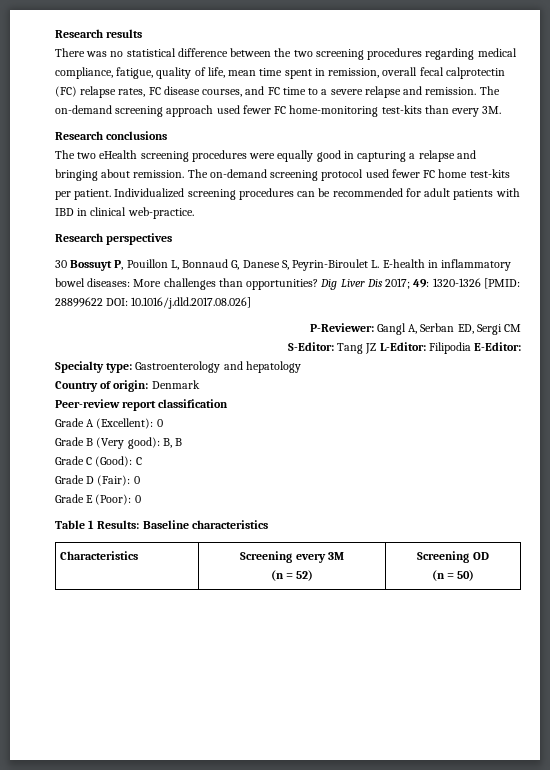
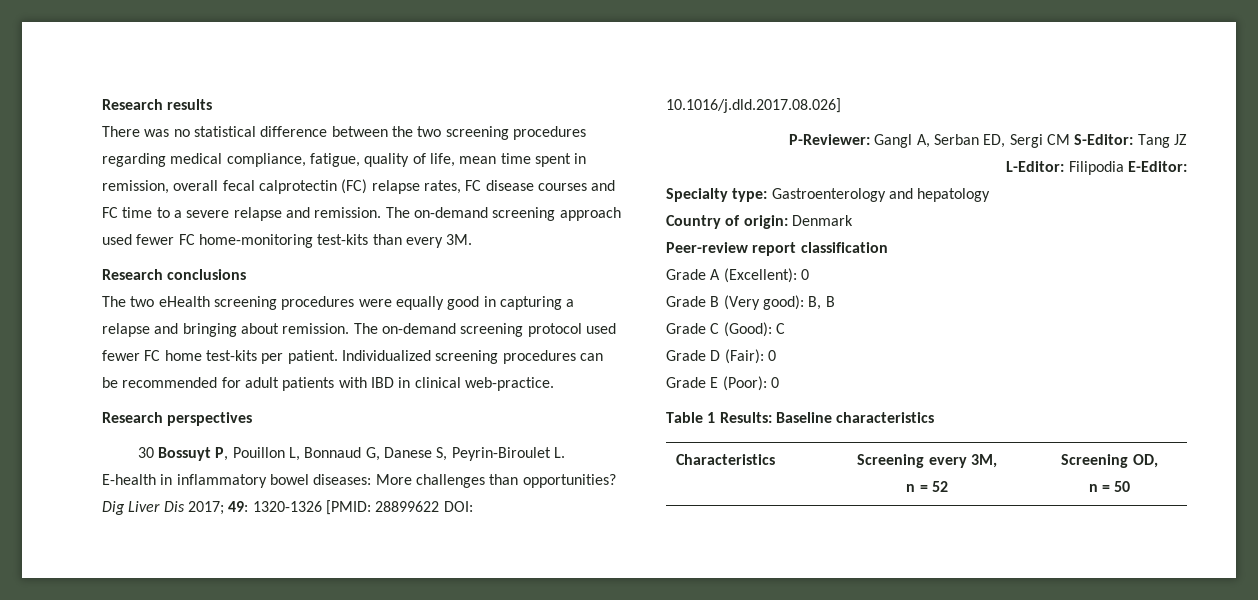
- There was no statistical difference between the two screening procedures regarding medical compliance, fatigue, quality of life, mean time spent in remission, overall fecal calprotectin (FC) relapse rates, FC disease courses, and FC time to a severe relapse and remission.
+ There was no statistical difference between the two screening procedures regarding medical compliance, fatigue, quality of life, mean time spent in remission, overall fecal calprotectin (FC) relapse rates, FC disease courses and FC time to a severe relapse and remission.
- P-Reviewer: Gangl A, Serban ED, Sergi CM
- S-Editor: Tang JZ L-Editor: Filipodia E-Editor:
+ P-Reviewer: Gangl A, Serban ED, Sergi CM S-Editor: Tang JZ
+ L-Editor: Filipodia E-Editor:
- Characteristics | Screening every 3M
- (n = 52) | Screening OD
- (n = 50)
+ Characteristics | Screening every 3M,
+ n = 52 | Screening OD,
+ n = 50

